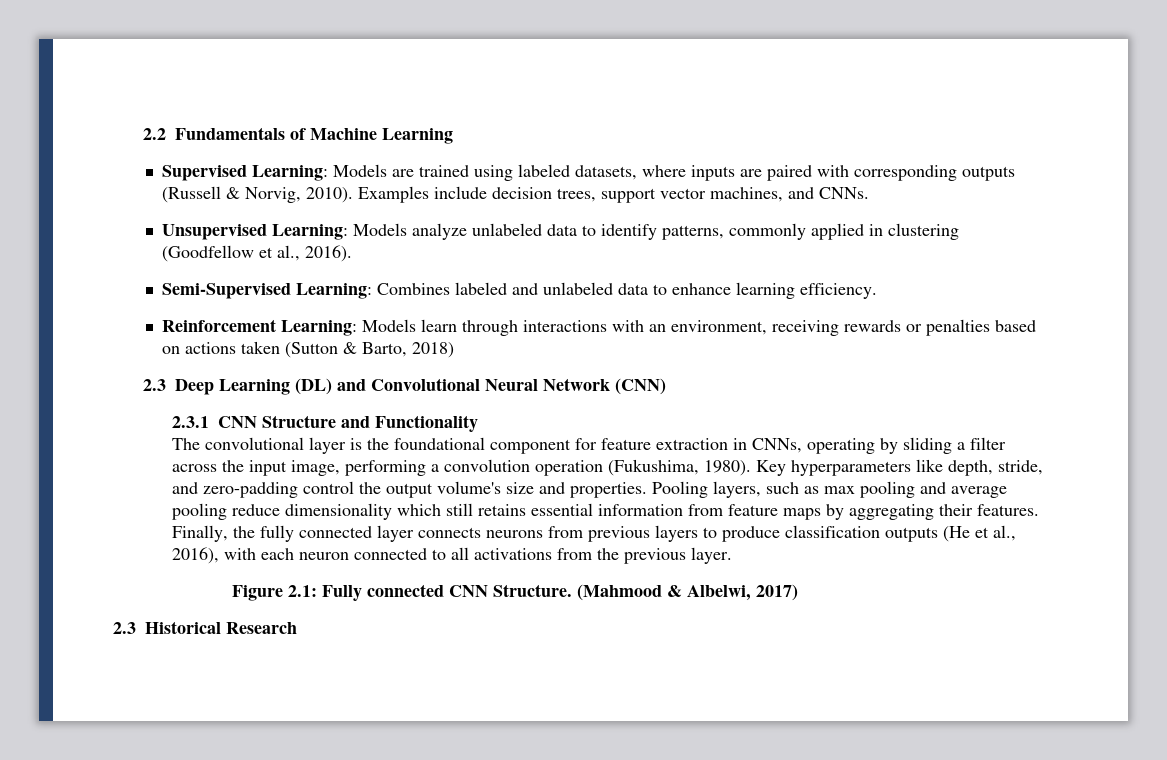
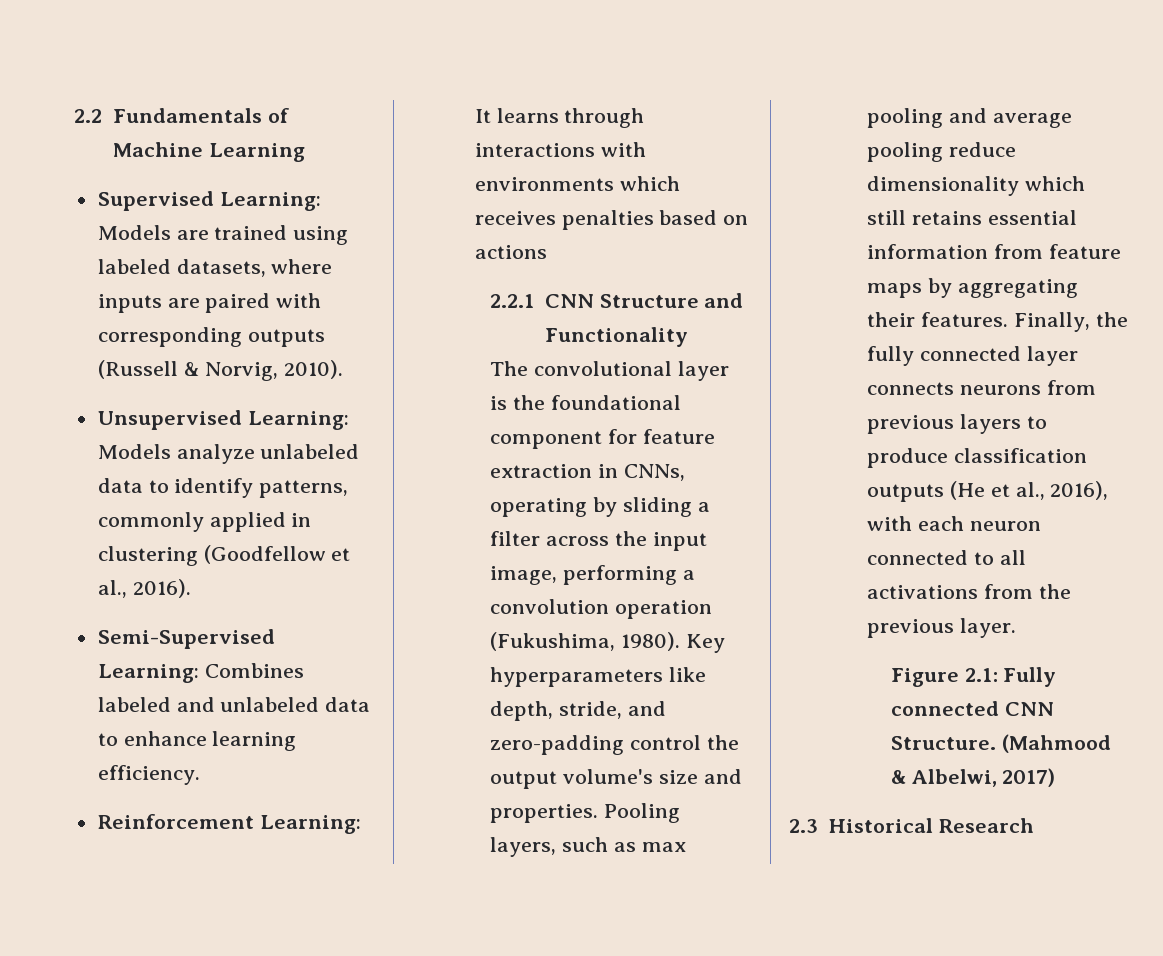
- Examples include decision trees, support vector machines, and CNNs.
- Reinforcement Learning: Models learn through interactions with an environment, receiving rewards or penalties based on actions taken (Sutton & Barto, 2018)
- 2.3 Deep Learning (DL) and Convolutional Neural Network (CNN)
- 2.3.1 CNN Structure and Functionality
+ Reinforcement Learning: It learns through interactions with environments which receives penalties based on actions
+ 2.2.1 CNN Structure and Functionality

